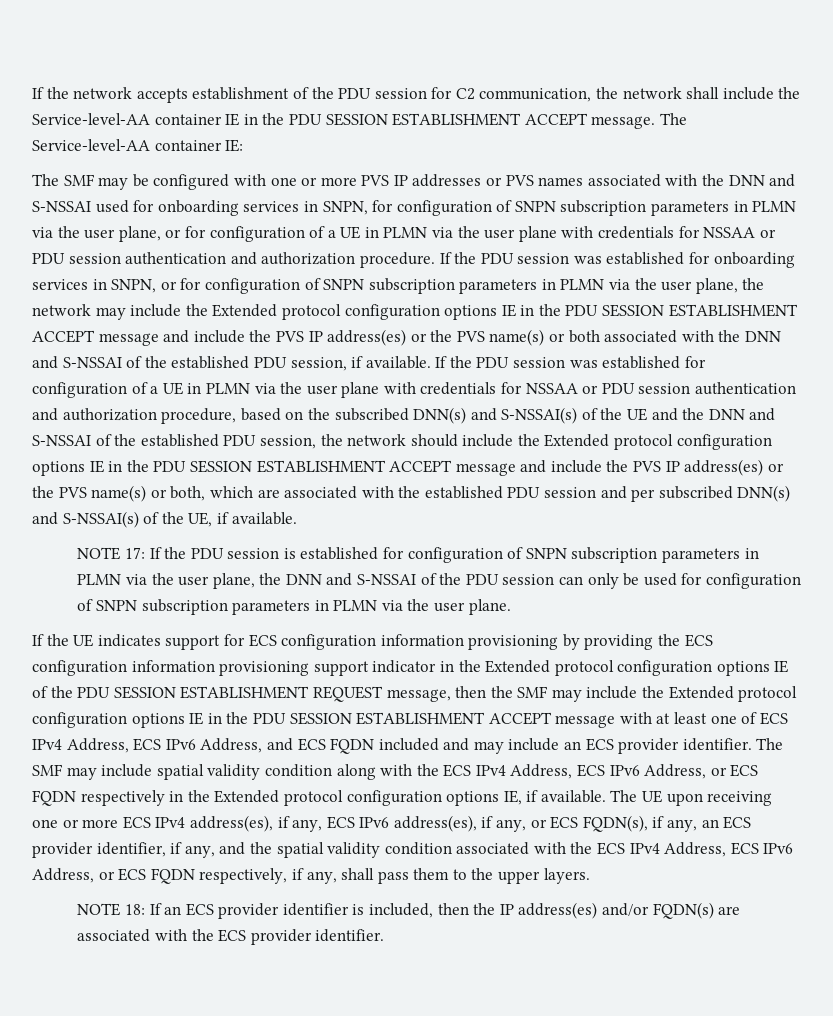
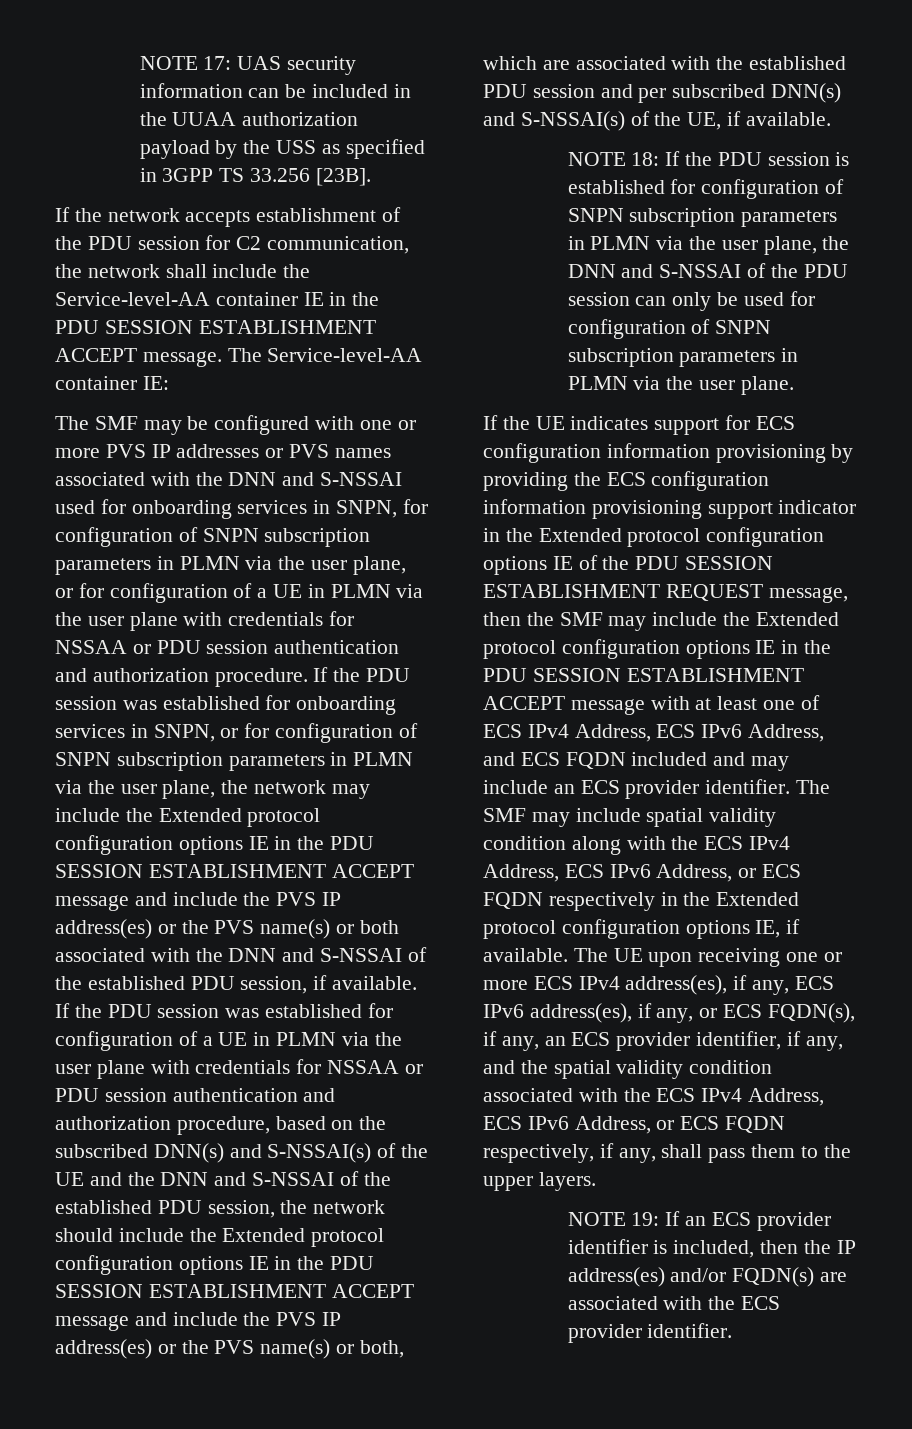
+ NOTE 17: UAS security information can be included in the UUAA authorization payload by the USS as specified in 3GPP TS 33.256 [23B].
- NOTE 17: If the PDU session is established for configuration of SNPN subscription parameters in PLMN via the user plane, the DNN and S-NSSAI of the PDU session can only be used for configuration of SNPN subscription parameters in PLMN via the user plane.
+ NOTE 18: If the PDU session is established for configuration of SNPN subscription parameters in PLMN via the user plane, the DNN and S-NSSAI of the PDU session can only be used for configuration of SNPN subscription parameters in PLMN via the user plane.
- NOTE 18: If an ECS provider identifier is included, then the IP address(es) and/or FQDN(s) are associated with the ECS provider identifier.
+ NOTE 19: If an ECS provider identifier is included, then the IP address(es) and/or FQDN(s) are associated with the ECS provider identifier.

